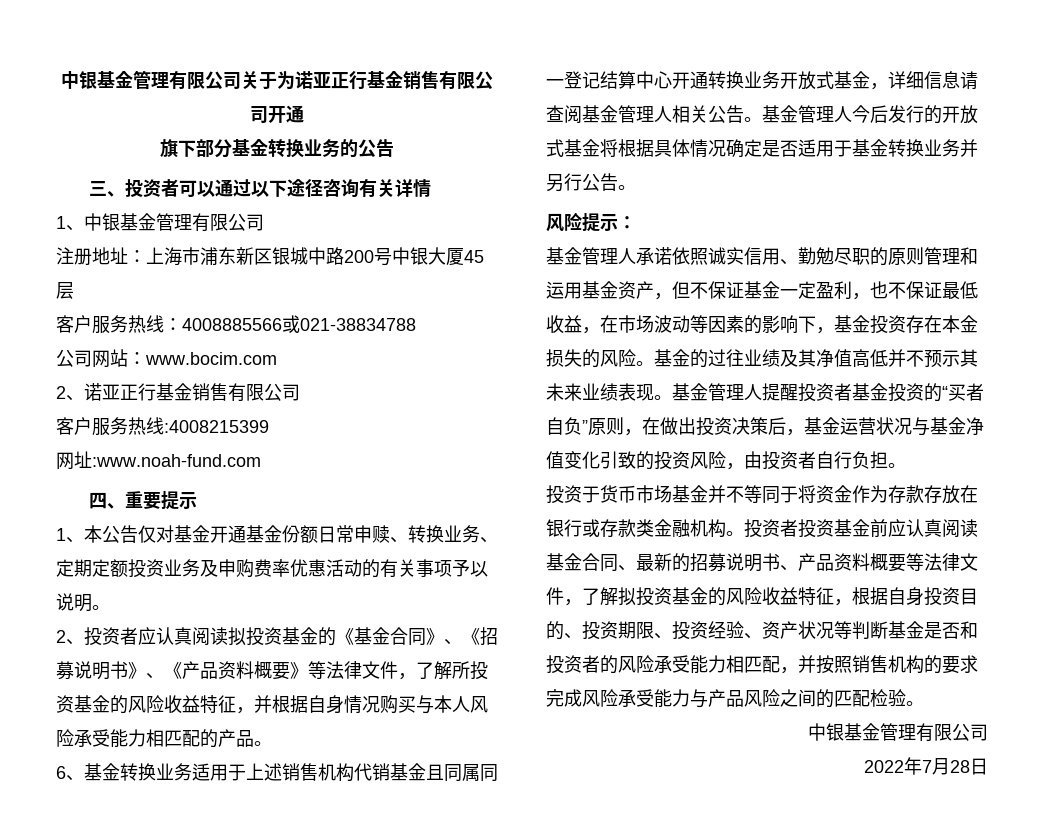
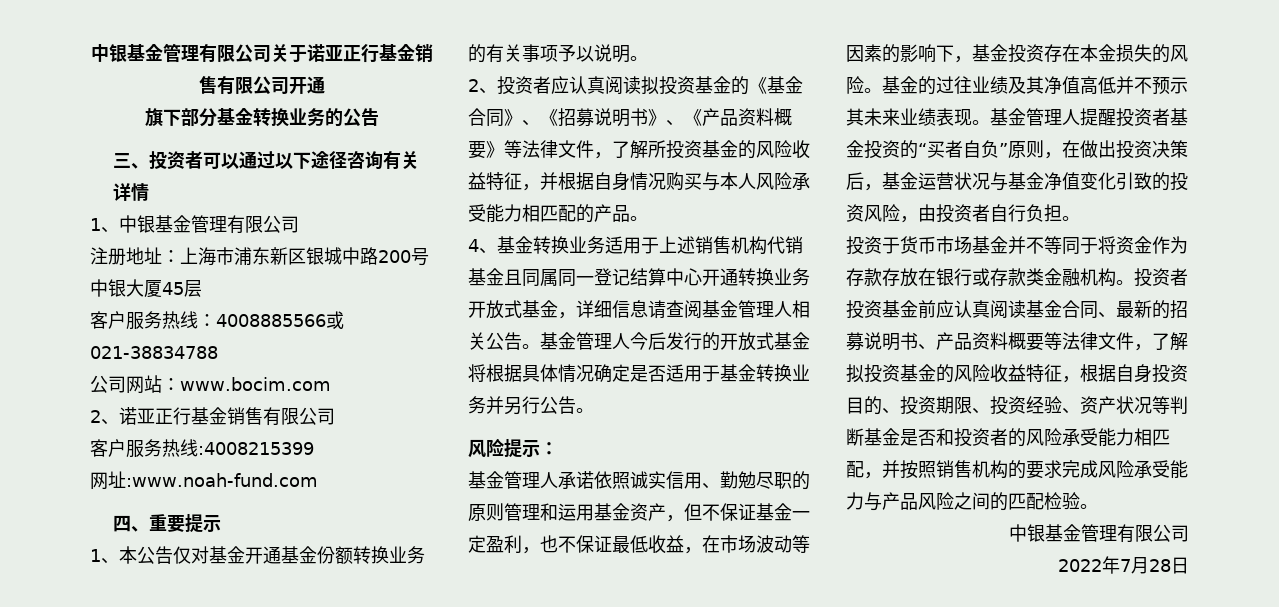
- 中银基金管理有限公司关于为诺亚正行基金销售有限公司开通
+ 中银基金管理有限公司关于诺亚正行基金销售有限公司开通
- 1、本公告仅对基金开通基金份额日常申赎、转换业务、定期定额投资业务及申购费率优惠活动的有关事项予以说明。
+ 1、本公告仅对基金开通基金份额转换业务的有关事项予以说明。
- 6、基金转换业务适用于上述销售机构代销基金且同属同一登记结算中心开通转换业务开放式基金，详细信息请查阅基金管理人相关公告。
+ 4、基金转换业务适用于上述销售机构代销基金且同属同一登记结算中心开通转换业务开放式基金，详细信息请查阅基金管理人相关公告。

